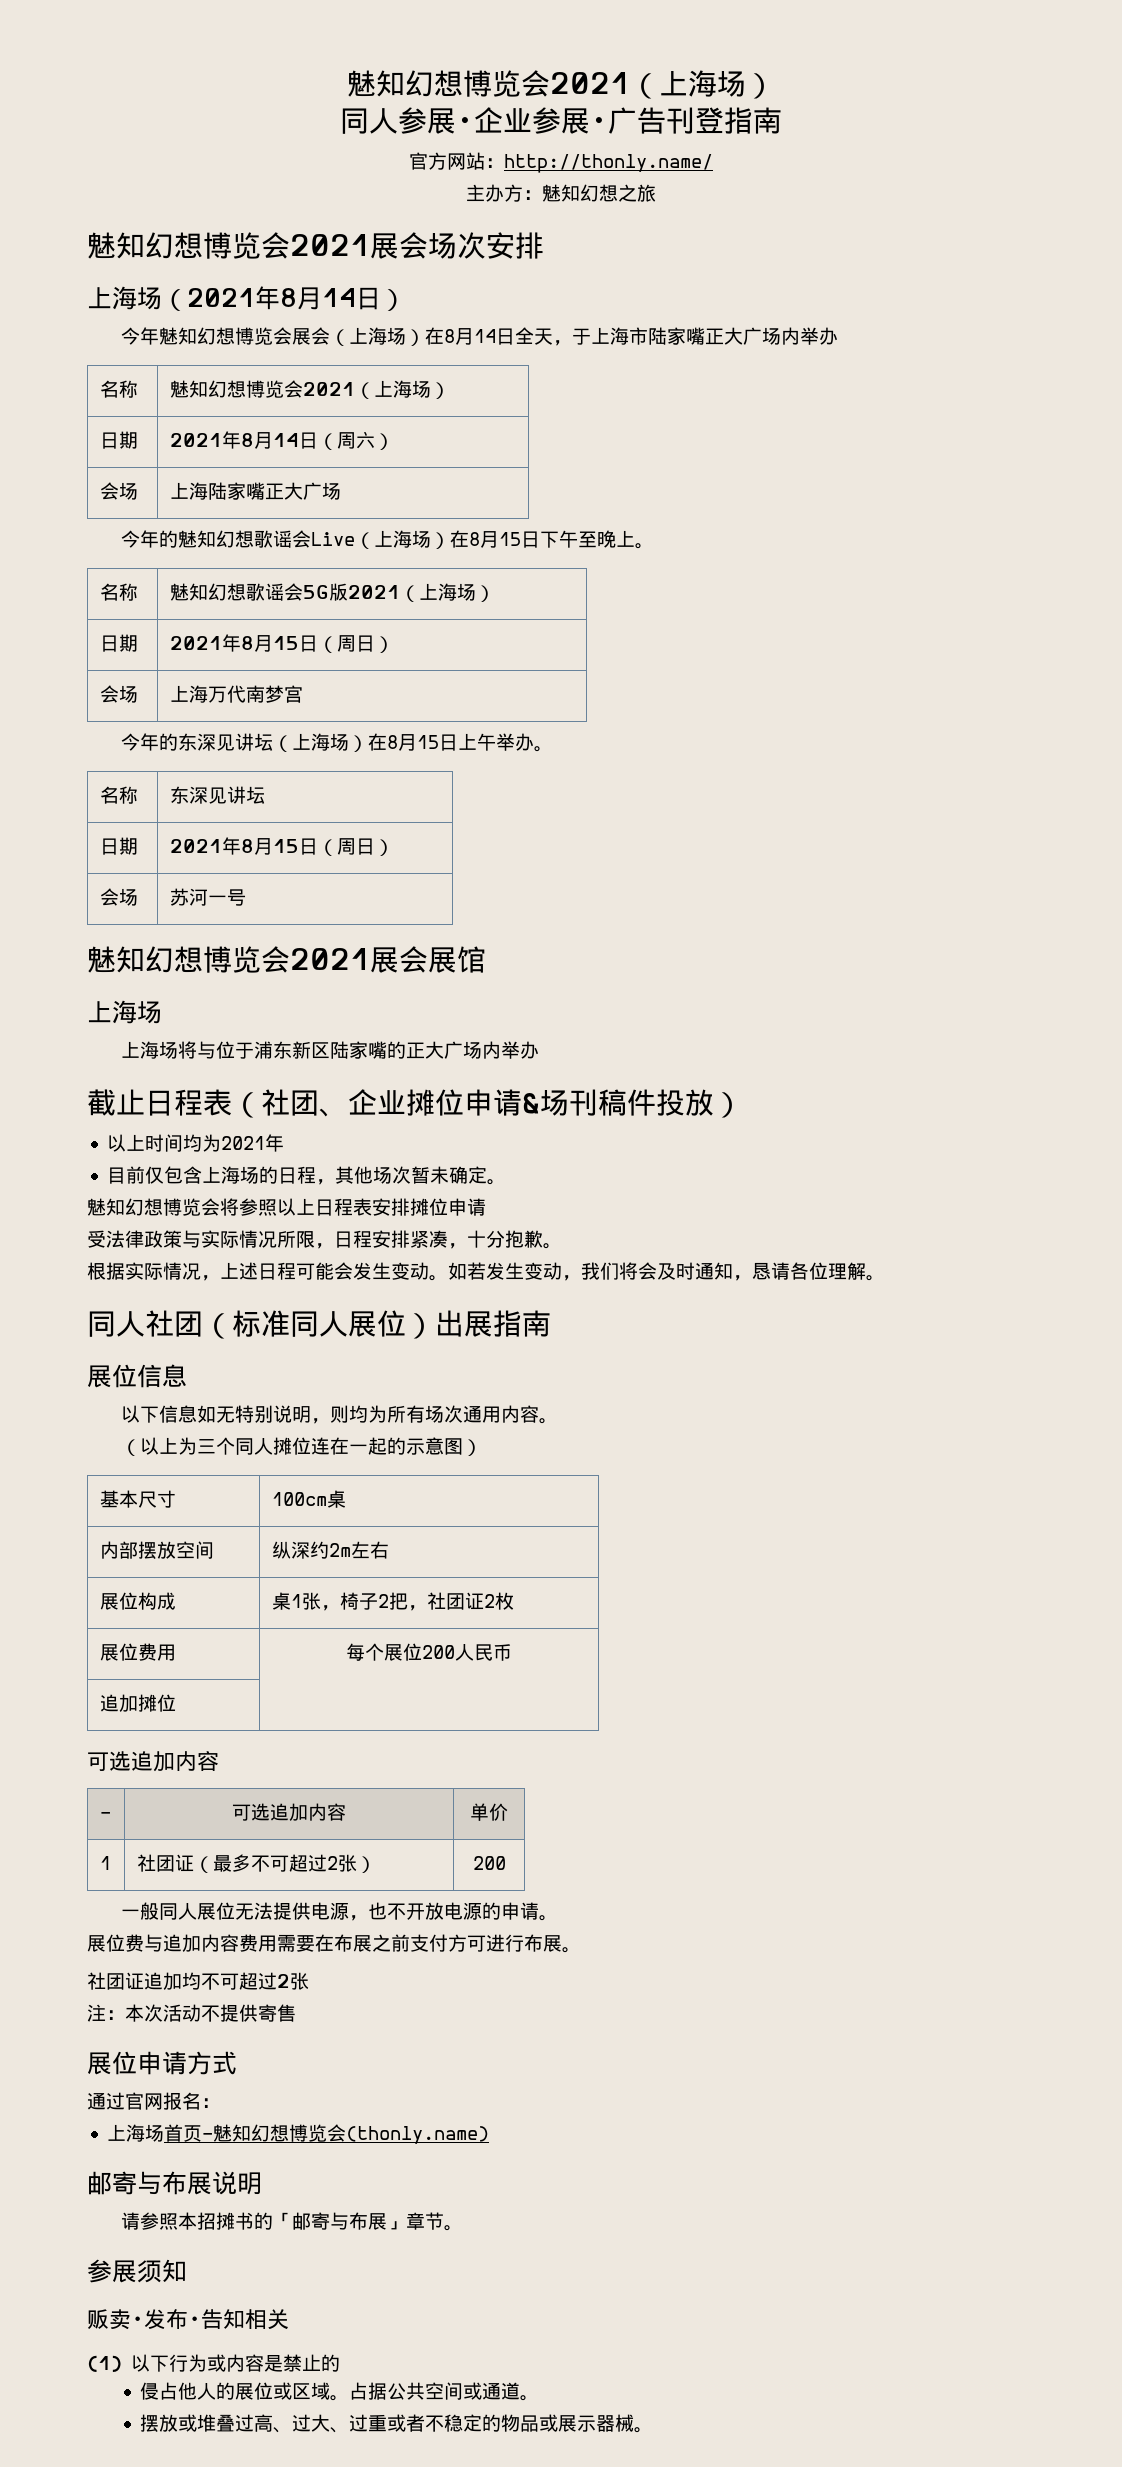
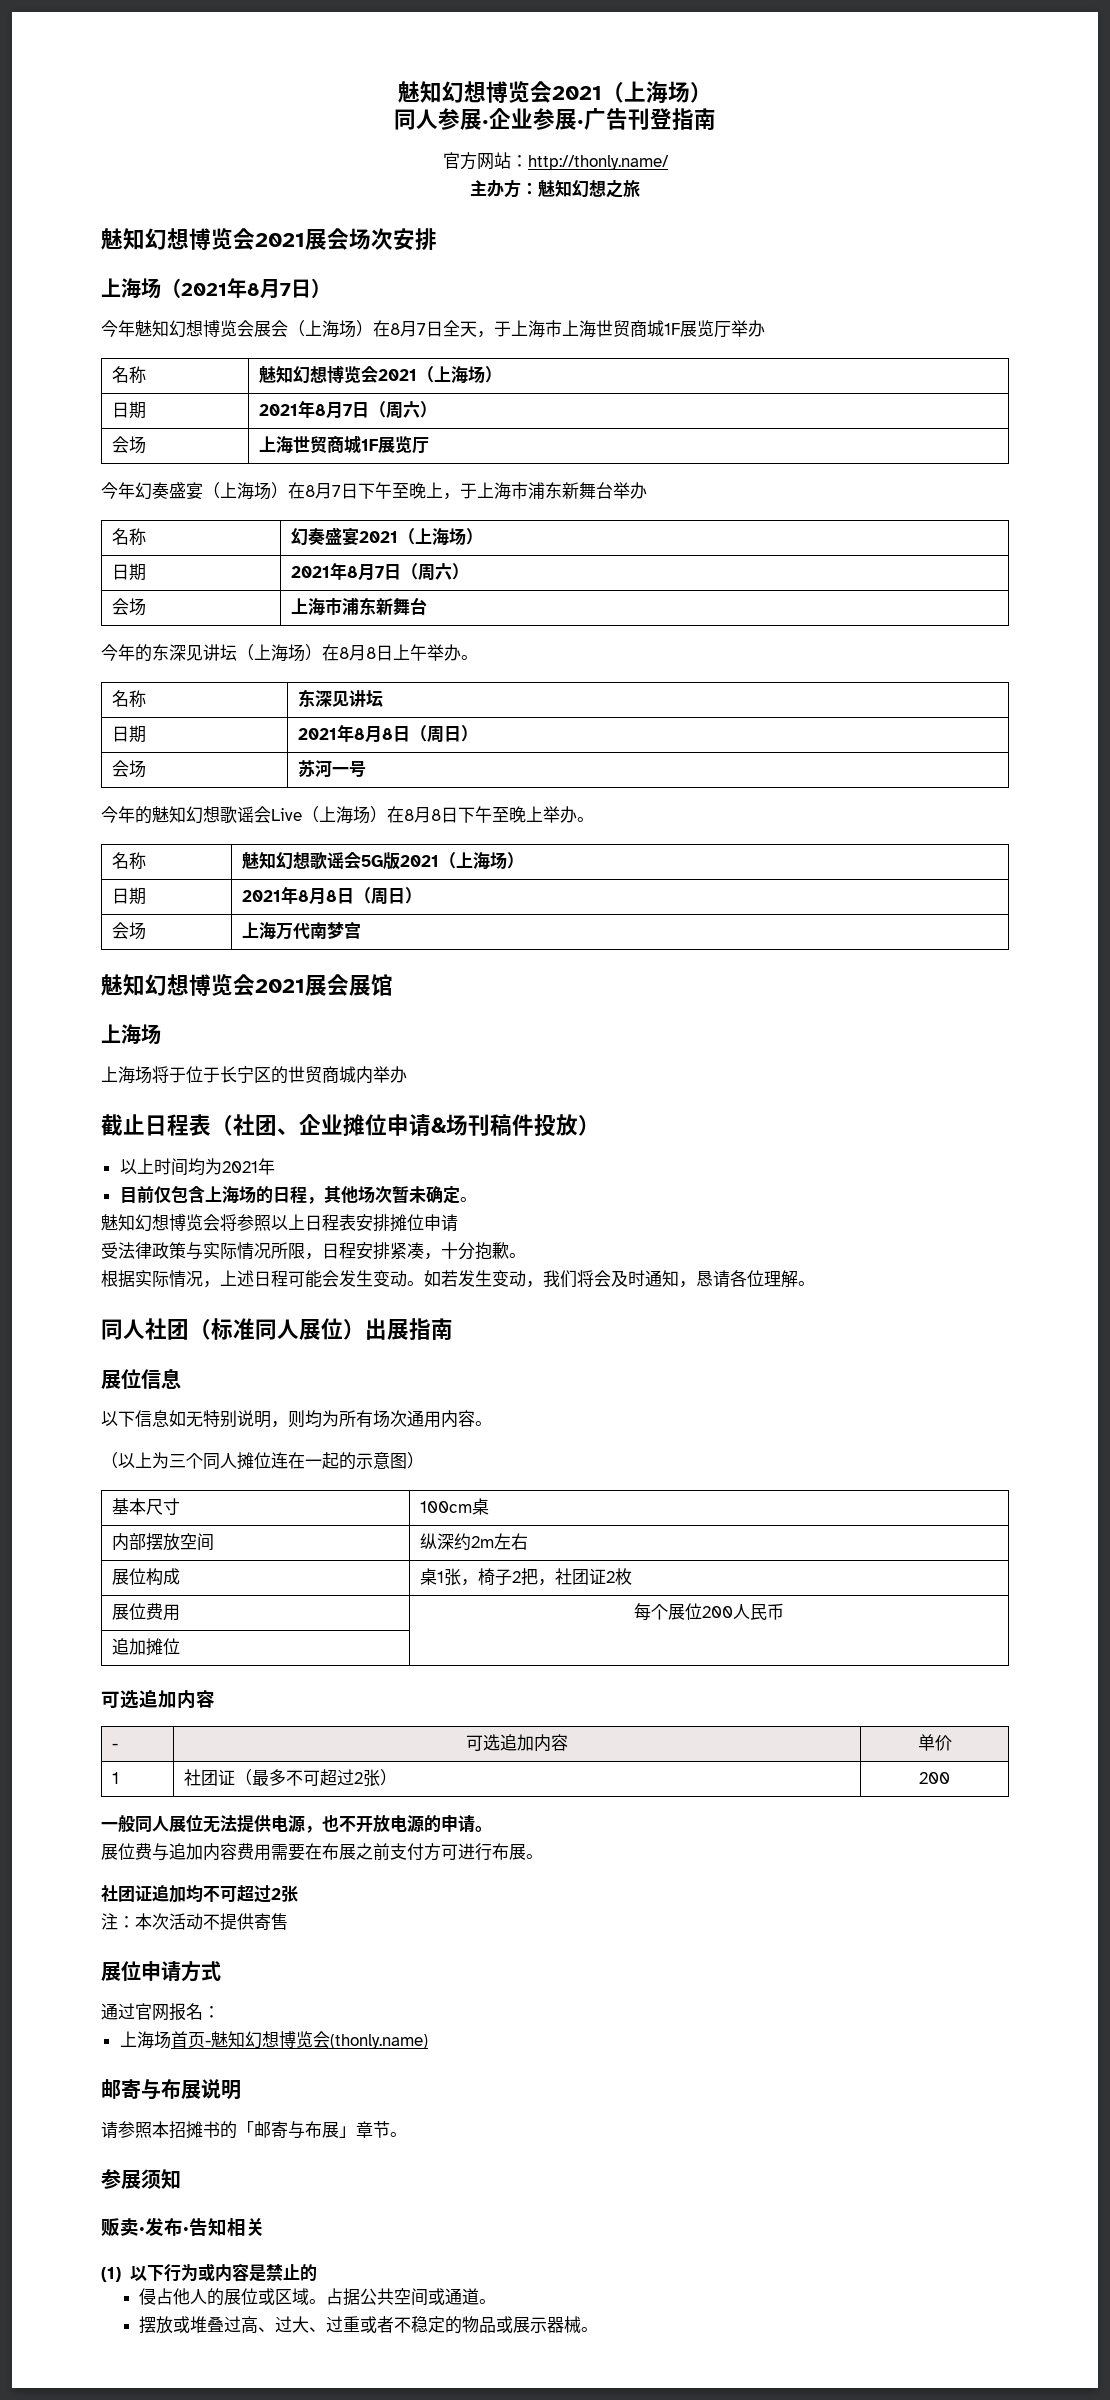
- 上海场（2021年8月14日）
+ 上海场（2021年8月7日）
- 今年魅知幻想博览会展会（上海场）在8月14日全天，于上海市陆家嘴正大广场内举办
+ 今年魅知幻想博览会展会（上海场）在8月7日全天，于上海市上海世贸商城1F展览厅举办
  名称 | 魅知幻想博览会2021（上海场）
- 日期 | 2021年8月14日（周六）
- 会场 | 上海陆家嘴正大广场
+ 日期 | 2021年8月7日（周六）
+ 会场 | 上海世贸商城1F展览厅
+ 今年幻奏盛宴（上海场）在8月7日下午至晚上，于上海市浦东新舞台举办
+ 名称 | 幻奏盛宴2021（上海场）
+ 日期 | 2021年8月7日（周六）
+ 会场 | 上海市浦东新舞台
+ 今年的东深见讲坛（上海场）在8月8日上午举办。
+ 名称 | 东深见讲坛
+ 日期 | 2021年8月8日（周日）
+ 会场 | 苏河一号
- 今年的魅知幻想歌谣会Live（上海场）在8月15日下午至晚上。
+ 今年的魅知幻想歌谣会Live（上海场）在8月8日下午至晚上举办。
  名称 | 魅知幻想歌谣会5G版2021（上海场）
- 日期 | 2021年8月15日（周日）
+ 日期 | 2021年8月8日（周日）
- 今年的东深见讲坛（上海场）在8月15日上午举办。
- 名称 | 东深见讲坛
- 日期 | 2021年8月15日（周日）
- 会场 | 苏河一号
- 上海场将与位于浦东新区陆家嘴的正大广场内举办
+ 上海场将于位于长宁区的世贸商城内举办

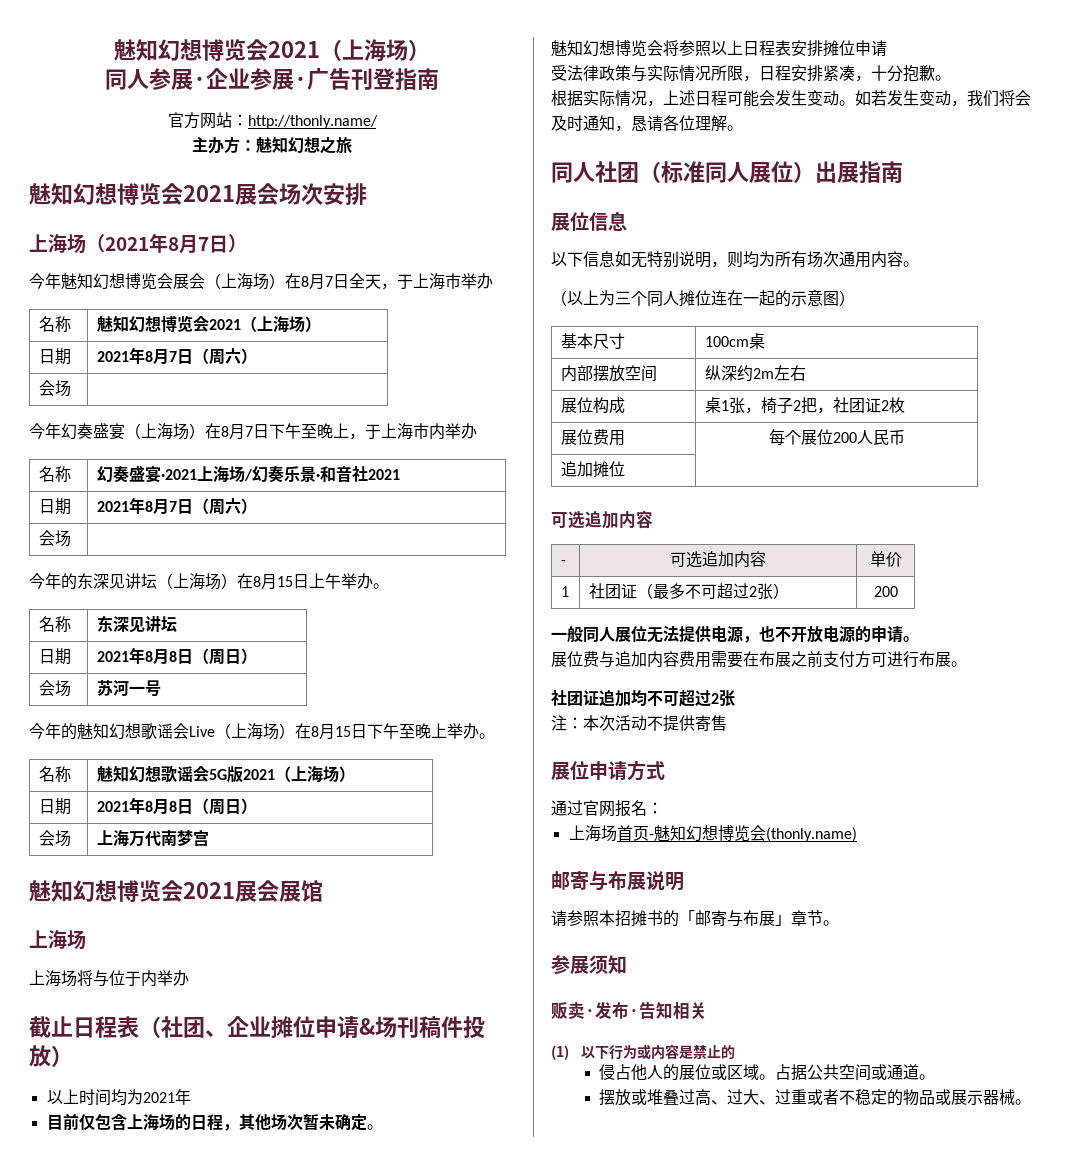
- 今年魅知幻想博览会展会（上海场）在8月7日全天，于上海市上海世贸商城1F展览厅举办
+ 今年魅知幻想博览会展会（上海场）在8月7日全天，于上海市举办
  名称 | 魅知幻想博览会2021（上海场）
  日期 | 2021年8月7日（周六）
- 会场 | 上海世贸商城1F展览厅
+ 会场 |
- 今年幻奏盛宴（上海场）在8月7日下午至晚上，于上海市浦东新舞台举办
+ 今年幻奏盛宴（上海场）在8月7日下午至晚上，于上海市内举办
- 名称 | 幻奏盛宴2021（上海场）
+ 名称 | 幻奏盛宴·2021上海场/幻奏乐景·和音社2021
  日期 | 2021年8月7日（周六）
- 会场 | 上海市浦东新舞台
+ 会场 |
- 今年的东深见讲坛（上海场）在8月8日上午举办。
+ 今年的东深见讲坛（上海场）在8月15日上午举办。
- 今年的魅知幻想歌谣会Live（上海场）在8月8日下午至晚上举办。
+ 今年的魅知幻想歌谣会Live（上海场）在8月15日下午至晚上举办。
- 上海场将于位于长宁区的世贸商城内举办
+ 上海场将与位于内举办

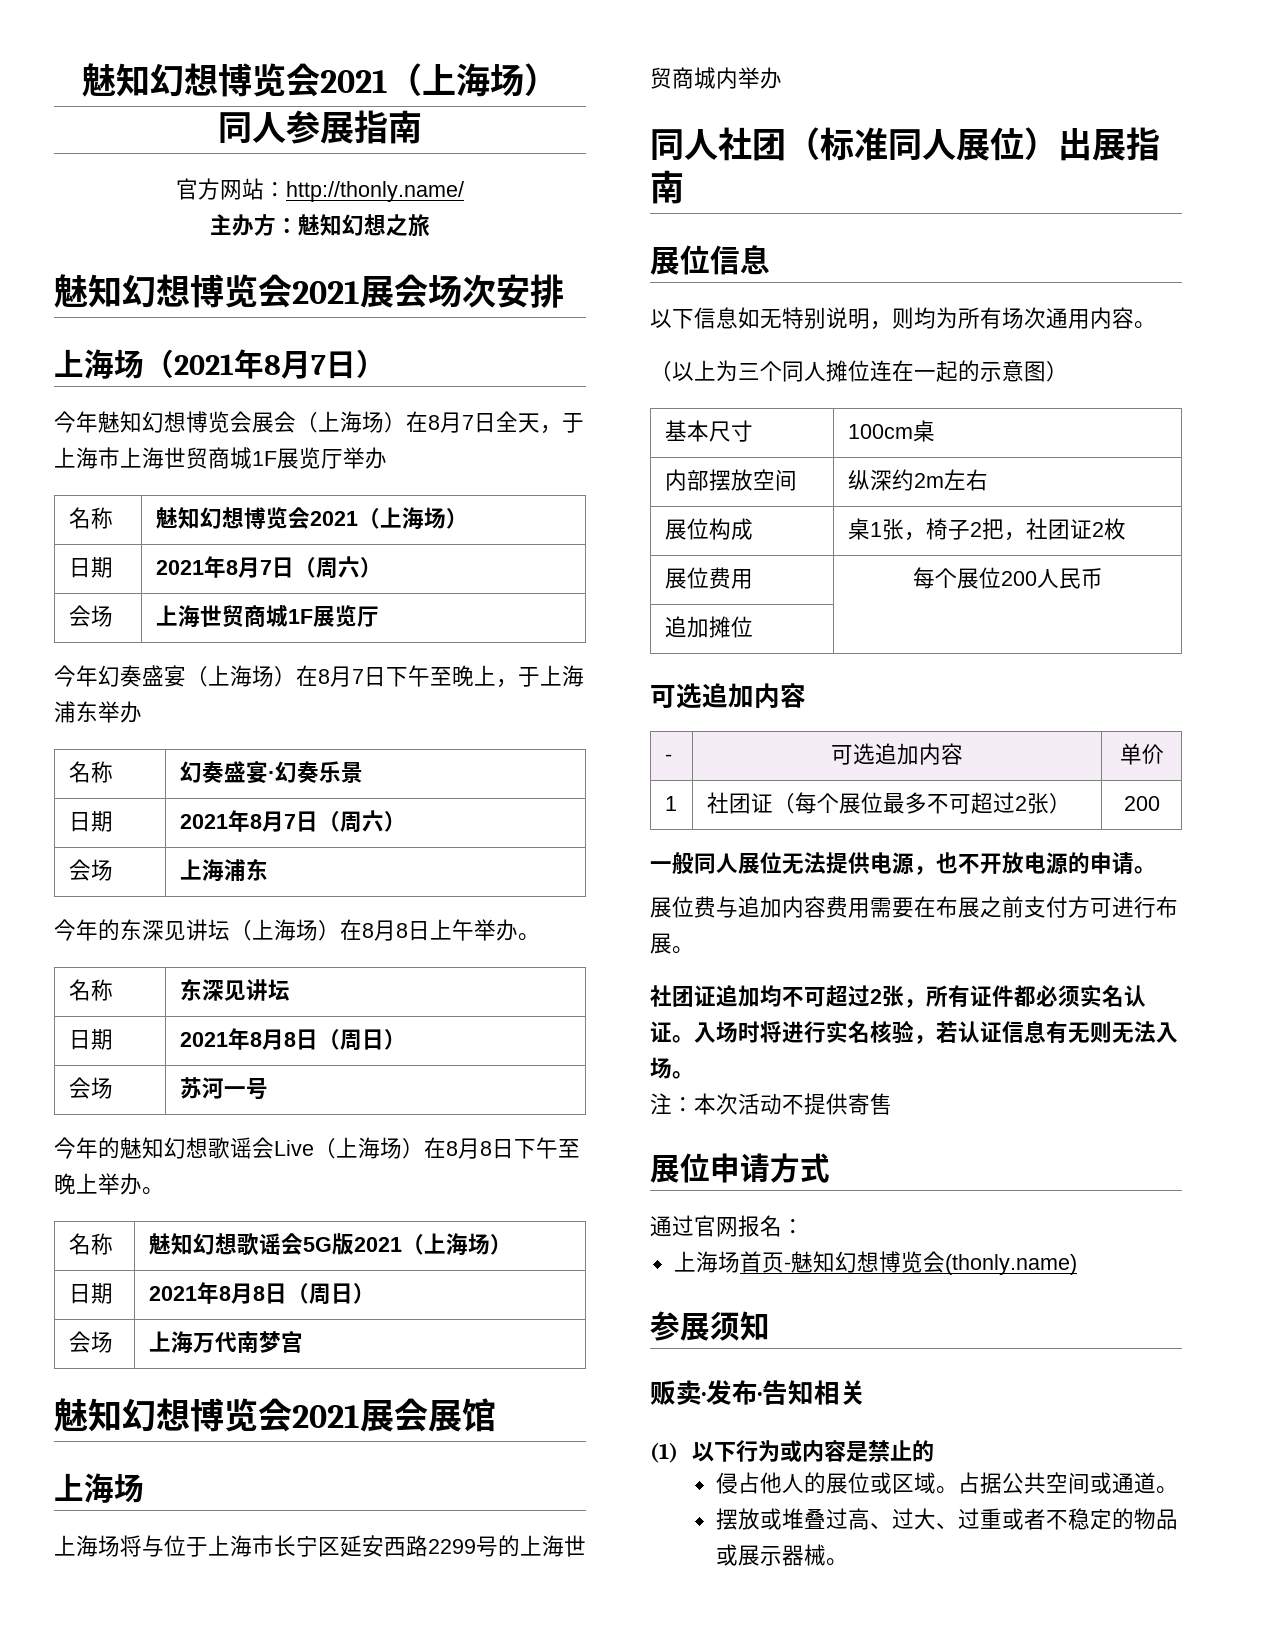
- 同人参展·企业参展·广告刊登指南
+ 同人参展指南
- 今年魅知幻想博览会展会（上海场）在8月7日全天，于上海市举办
+ 今年魅知幻想博览会展会（上海场）在8月7日全天，于上海市上海世贸商城1F展览厅举办
  名称 | 魅知幻想博览会2021（上海场）
  日期 | 2021年8月7日（周六）
- 会场 |
+ 会场 | 上海世贸商城1F展览厅
- 今年幻奏盛宴（上海场）在8月7日下午至晚上，于上海市内举办
+ 今年幻奏盛宴（上海场）在8月7日下午至晚上，于上海浦东举办
- 名称 | 幻奏盛宴·2021上海场/幻奏乐景·和音社2021
+ 名称 | 幻奏盛宴·幻奏乐景
  日期 | 2021年8月7日（周六）
- 会场 |
+ 会场 | 上海浦东
- 今年的东深见讲坛（上海场）在8月15日上午举办。
+ 今年的东深见讲坛（上海场）在8月8日上午举办。
- 今年的魅知幻想歌谣会Live（上海场）在8月15日下午至晚上举办。
+ 今年的魅知幻想歌谣会Live（上海场）在8月8日下午至晚上举办。
- 上海场将与位于内举办
- 截止日程表（社团、企业摊位申请&场刊稿件投放）
- 以上时间均为2021年
- 目前仅包含上海场的日程，其他场次暂未确定。
- 魅知幻想博览会将参照以上日程表安排摊位申请
- 受法律政策与实际情况所限，日程安排紧凑，十分抱歉。
- 根据实际情况，上述日程可能会发生变动。如若发生变动，我们将会及时通知，恳请各位理解。
+ 上海场将与位于上海市长宁区延安西路2299号的上海世贸商城内举办
- 1 | 社团证（最多不可超过2张） | 200
+ 1 | 社团证（每个展位最多不可超过2张） | 200
- 社团证追加均不可超过2张
+ 社团证追加均不可超过2张，所有证件都必须实名认证。入场时将进行实名核验，若认证信息有无则无法入场。
- 邮寄与布展说明
- 请参照本招摊书的「邮寄与布展」章节。

